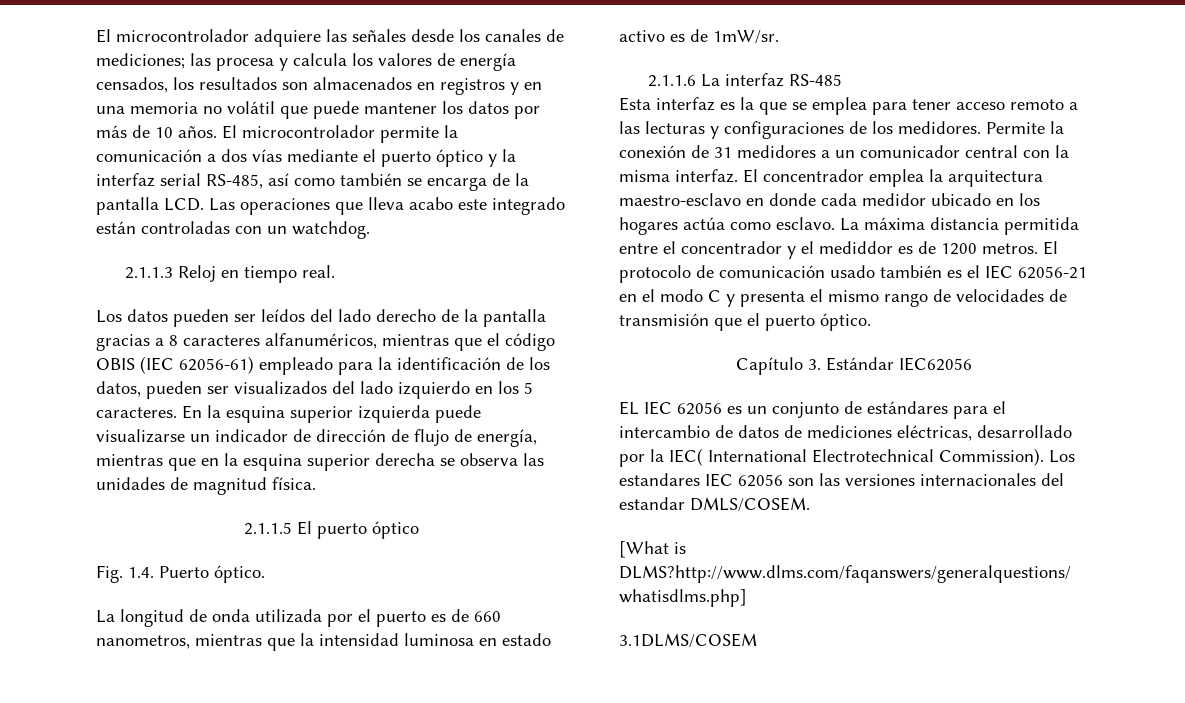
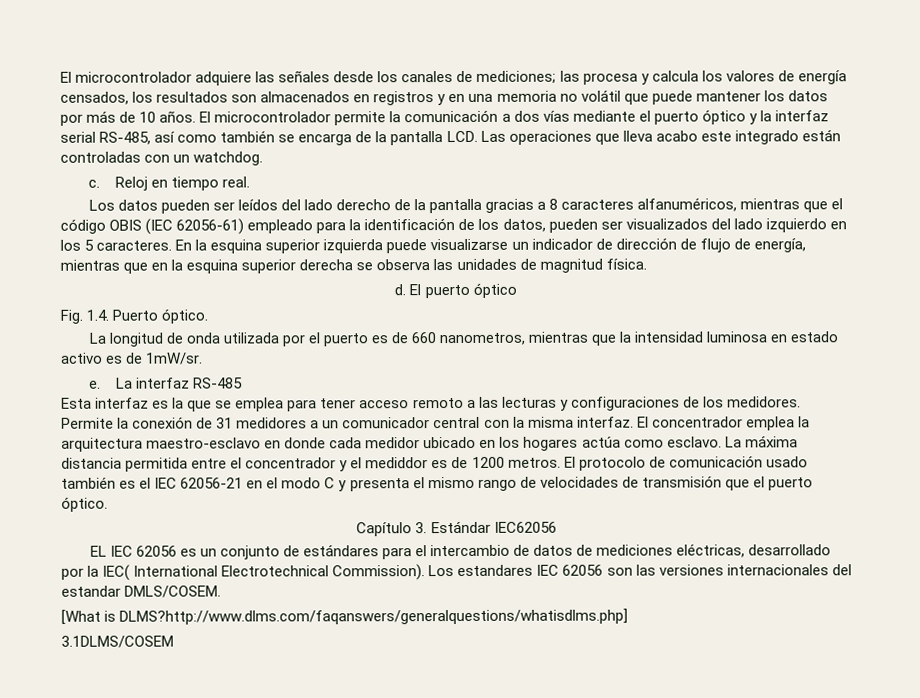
- 2.1.1.3 Reloj en tiempo real.
+ c. Reloj en tiempo real.
- 2.1.1.5 El puerto óptico
+ d. El puerto óptico
- 2.1.1.6 La interfaz RS-485
+ e. La interfaz RS-485

